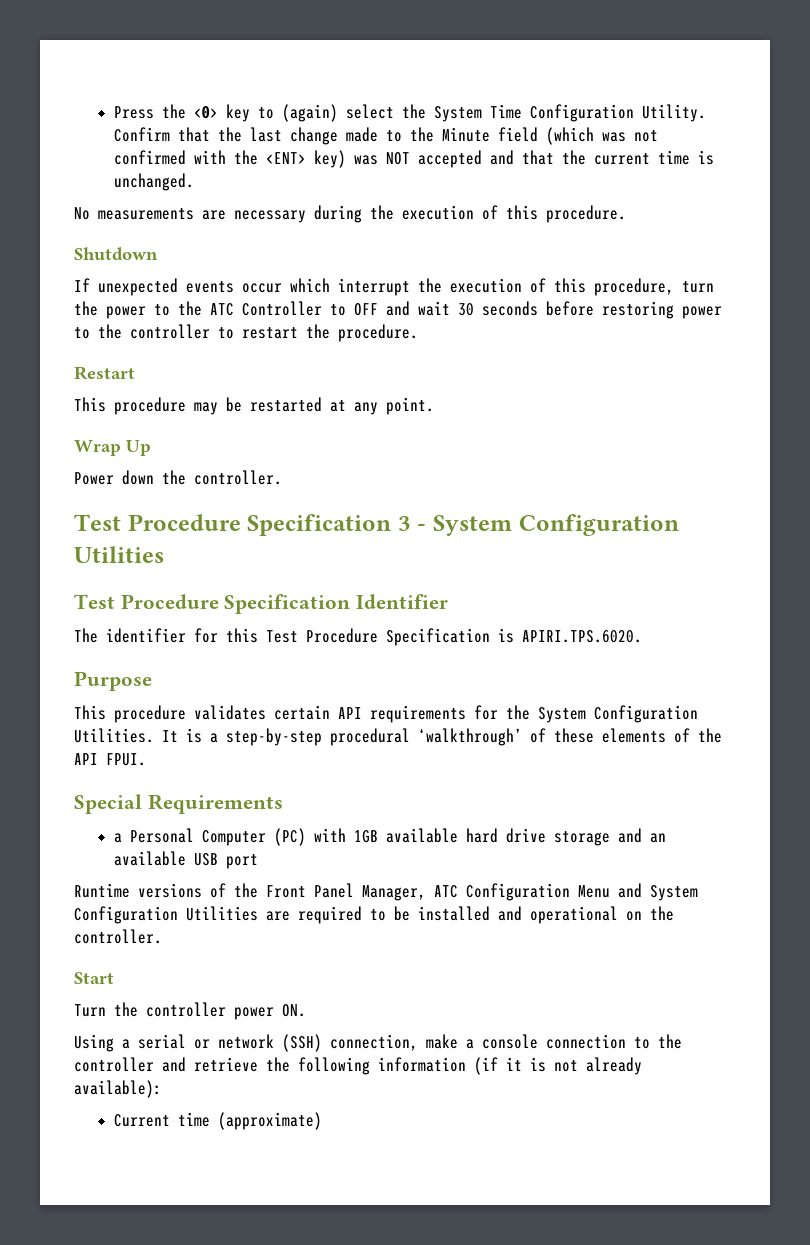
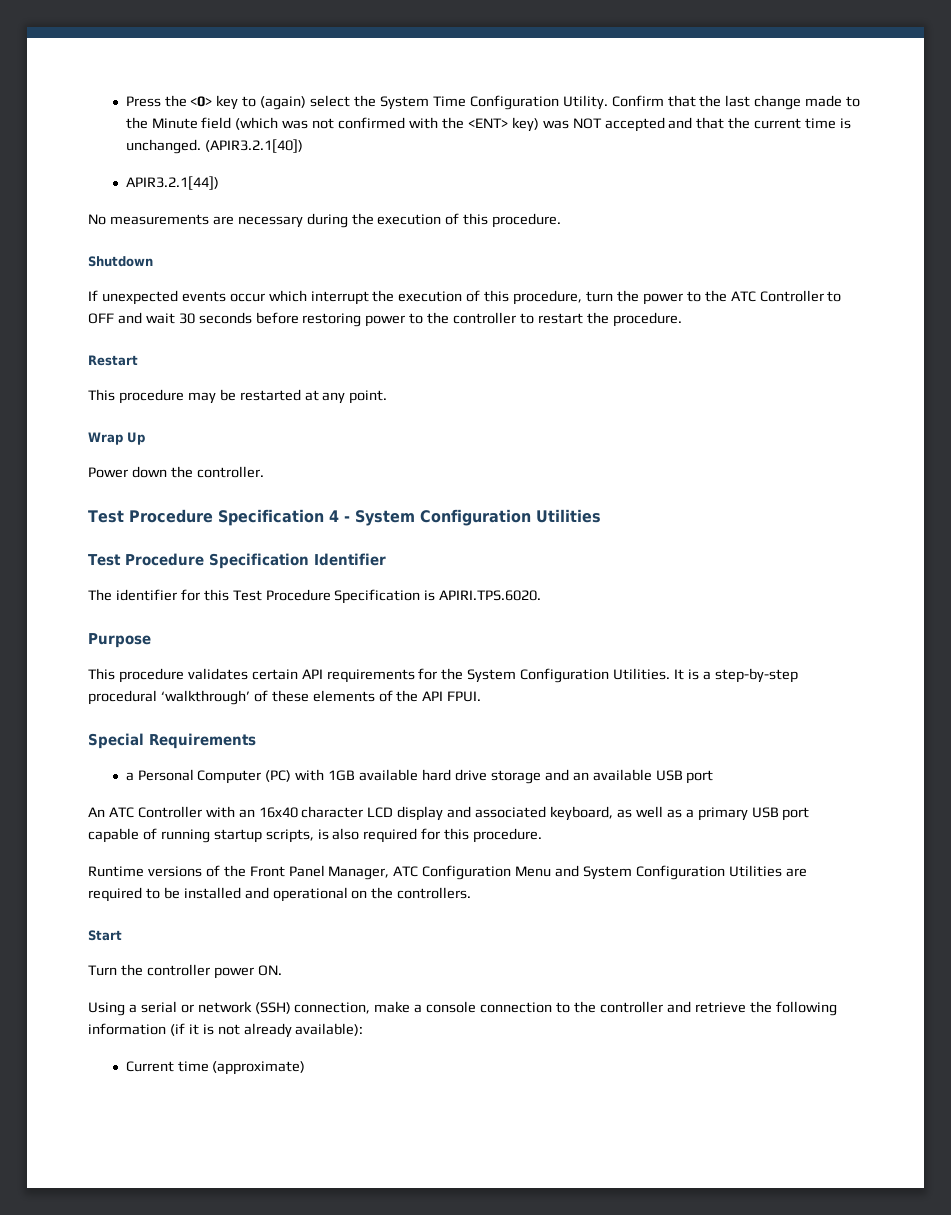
+ (APIR3.2.1[40])
+ APIR3.2.1[44])
- Test Procedure Specification 3 - System Configuration Utilities
+ Test Procedure Specification 4 - System Configuration Utilities
+ An ATC Controller with an 16x40 character LCD display and associated keyboard, as well as a primary USB port capable of running startup scripts, is also required for this procedure.
- Runtime versions of the Front Panel Manager, ATC Configuration Menu and System Configuration Utilities are required to be installed and operational on the controller.
+ Runtime versions of the Front Panel Manager, ATC Configuration Menu and System Configuration Utilities are required to be installed and operational on the controllers.

